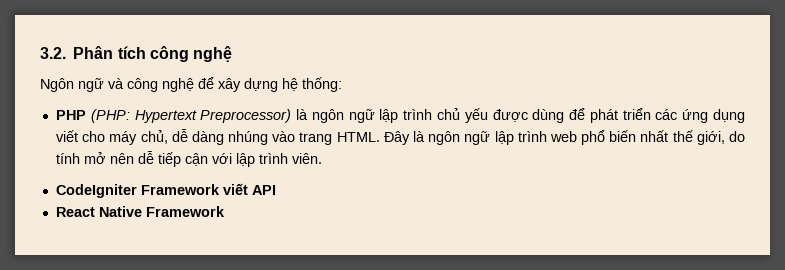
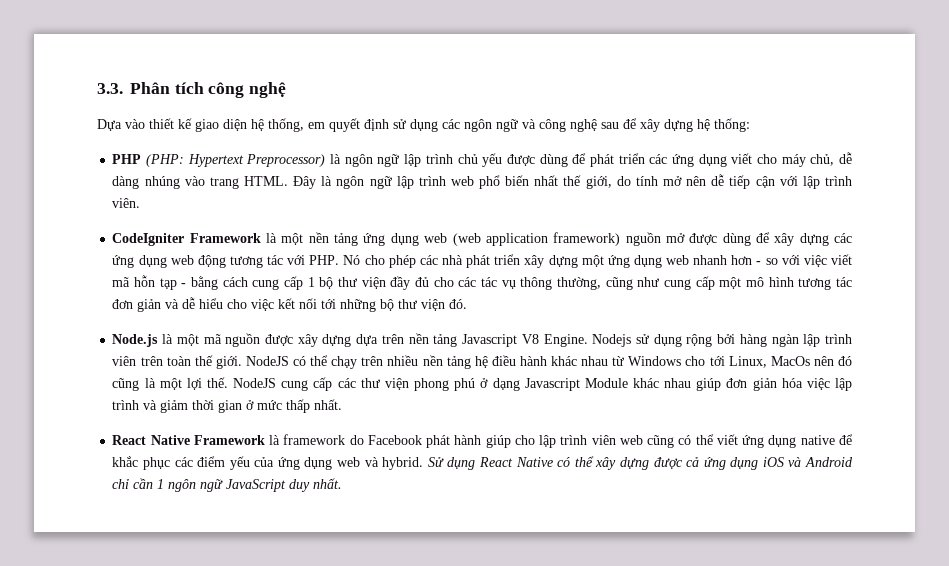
- 3.2. Phân tích công nghệ
+ 3.3. Phân tích công nghệ
- Ngôn ngữ và công nghệ để xây dựng hệ thống:
+ Dựa vào thiết kế giao diện hệ thống, em quyết định sử dụng các ngôn ngữ và công nghệ sau để xây dựng hệ thống:
- CodeIgniter Framework viết API
- React Native Framework
+ CodeIgniter Framework là một nền tảng ứng dụng web (web application framework) nguồn mở được dùng để xây dựng các ứng dụng web động tương tác với PHP. Nó cho phép các nhà phát triển xây dựng một ứng dụng web nhanh hơn - so với việc viết mã hỗn tạp - bằng cách cung cấp 1 bộ thư viện đầy đủ cho các tác vụ thông thường, cũng như cung cấp một mô hình tương tác đơn giản và dễ hiểu cho việc kết nối tới những bộ thư viện đó.
+ Node.js là một mã nguồn được xây dựng dựa trên nền tảng Javascript V8 Engine. Nodejs sử dụng rộng bởi hàng ngàn lập trình viên trên toàn thế giới. NodeJS có thể chạy trên nhiều nền tảng hệ điều hành khác nhau từ Windows cho tới Linux, MacOs nên đó cũng là một lợi thế. NodeJS cung cấp các thư viện phong phú ở dạng Javascript Module khác nhau giúp đơn giản hóa việc lập trình và giảm thời gian ở mức thấp nhất.
+ React Native Framework là framework do Facebook phát hành giúp cho lập trình viên web cũng có thể viết ứng dụng native để khắc phục các điểm yếu của ứng dụng web và hybrid. Sử dụng React Native có thể xây dựng được cả ứng dụng iOS và Android chỉ cần 1 ngôn ngữ JavaScript duy nhất.

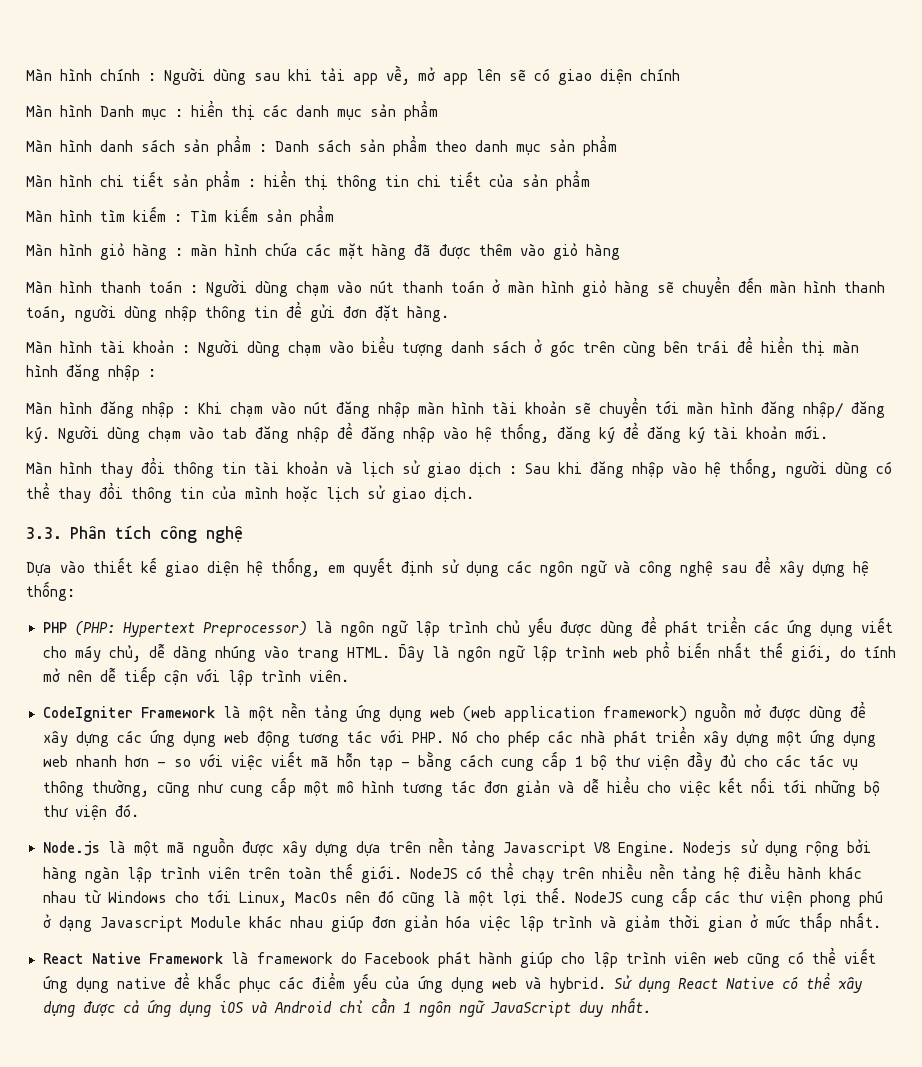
+ Màn hình chính : Người dùng sau khi tải app về, mở app lên sẽ có giao diện chính
+ Màn hình Danh mục : hiển thị các danh mục sản phẩm
+ Màn hình danh sách sản phẩm : Danh sách sản phẩm theo danh mục sản phẩm
+ Màn hình chi tiết sản phẩm : hiển thị thông tin chi tiết của sản phẩm
+ Màn hình tìm kiếm : Tìm kiếm sản phẩm
+ Màn hình giỏ hàng : màn hình chứa các mặt hàng đã được thêm vào giỏ hàng
+ Màn hình thanh toán : Người dùng chạm vào nút thanh toán ở màn hình giỏ hàng sẽ chuyển đến màn hình thanh toán, người dùng nhập thông tin để gửi đơn đặt hàng.
+ Màn hình tài khoản : Người dùng chạm vào biểu tượng danh sách ở góc trên cùng bên trái để hiển thị màn hình đăng nhập :
+ Màn hình đăng nhập : Khi chạm vào nút đăng nhập màn hình tài khoản sẽ chuyển tới màn hình đăng nhập/ đăng ký. Người dùng chạm vào tab đăng nhập để đăng nhập vào hệ thống, đăng ký để đăng ký tài khoản mới.
+ Màn hình thay đổi thông tin tài khoản và lịch sử giao dịch : Sau khi đăng nhập vào hệ thống, người dùng có thể thay đổi thông tin của mình hoặc lịch sử giao dịch.

